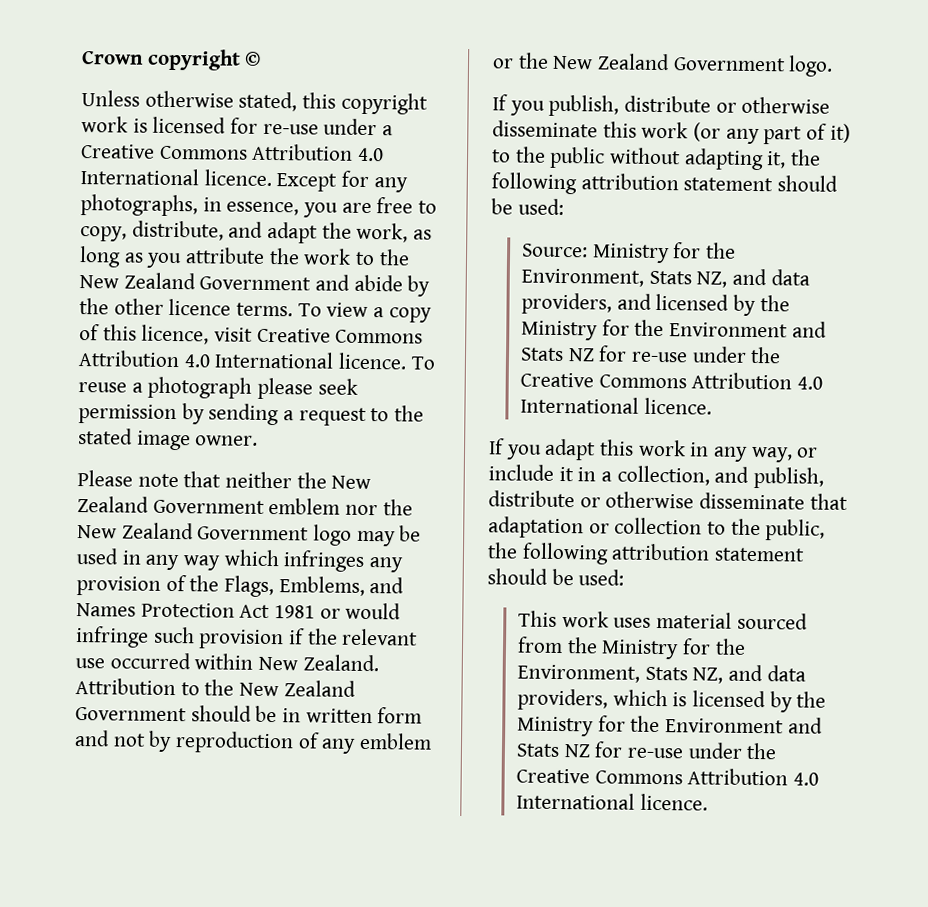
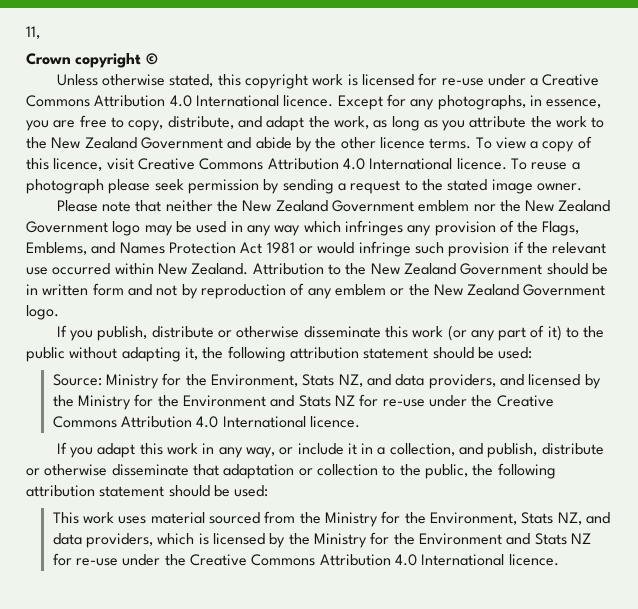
+ 11,

